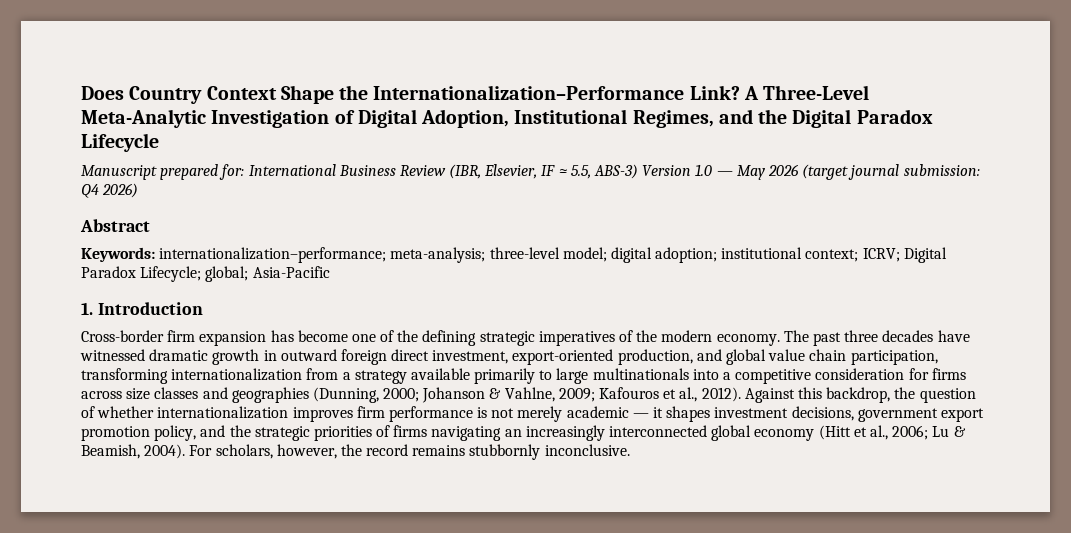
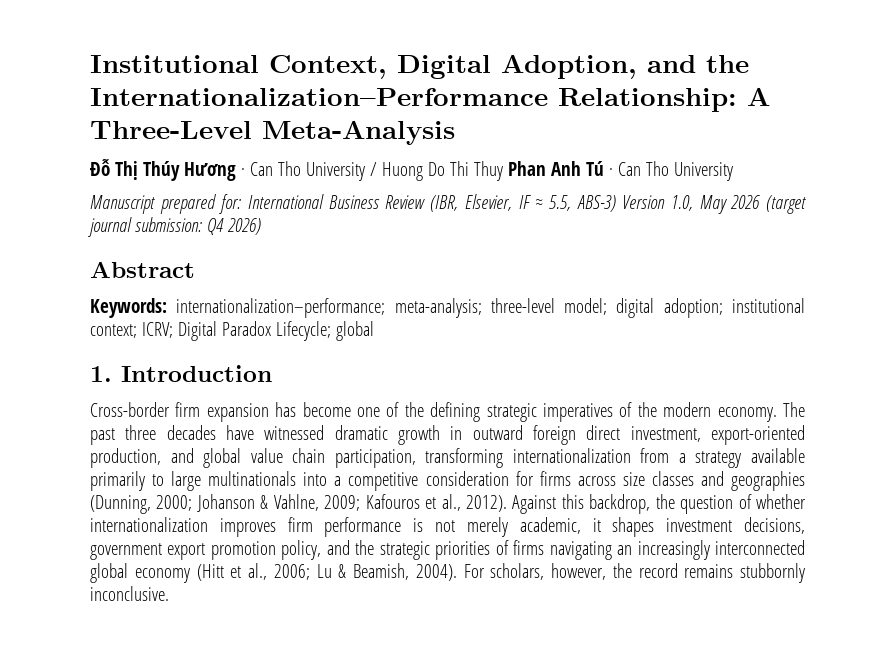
- Does Country Context Shape the Internationalization–Performance Link? A Three-Level Meta-Analytic Investigation of Digital Adoption, Institutional Regimes, and the Digital Paradox Lifecycle
+ Institutional Context, Digital Adoption, and the Internationalization–Performance Relationship: A Three-Level Meta-Analysis
+ Đỗ Thị Thúy Hương · Can Tho University / Huong Do Thi Thuy Phan Anh Tú · Can Tho University
- Manuscript prepared for: International Business Review (IBR, Elsevier, IF ≈ 5.5, ABS-3) Version 1.0 — May 2026 (target journal submission: Q4 2026)
+ Manuscript prepared for: International Business Review (IBR, Elsevier, IF ≈ 5.5, ABS-3) Version 1.0, May 2026 (target journal submission: Q4 2026)
- Keywords: internationalization–performance; meta-analysis; three-level model; digital adoption; institutional context; ICRV; Digital Paradox Lifecycle; global; Asia-Pacific
+ Keywords: internationalization–performance; meta-analysis; three-level model; digital adoption; institutional context; ICRV; Digital Paradox Lifecycle; global
- Against this backdrop, the question of whether internationalization improves firm performance is not merely academic — it shapes investment decisions, government export promotion policy, and the strategic priorities of firms navigating an increasingly interconnected global economy (Hitt et al., 2006; Lu & Beamish, 2004).
+ Against this backdrop, the question of whether internationalization improves firm performance is not merely academic, it shapes investment decisions, government export promotion policy, and the strategic priorities of firms navigating an increasingly interconnected global economy (Hitt et al., 2006; Lu & Beamish, 2004).

